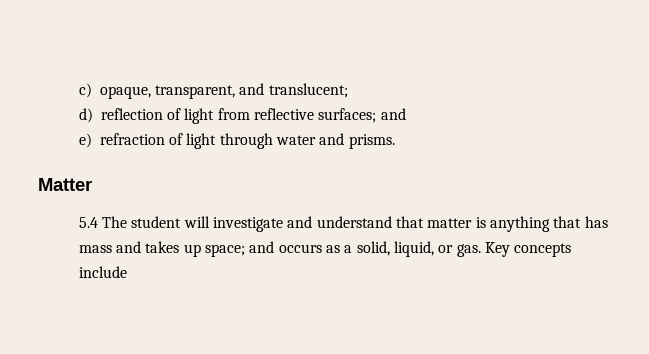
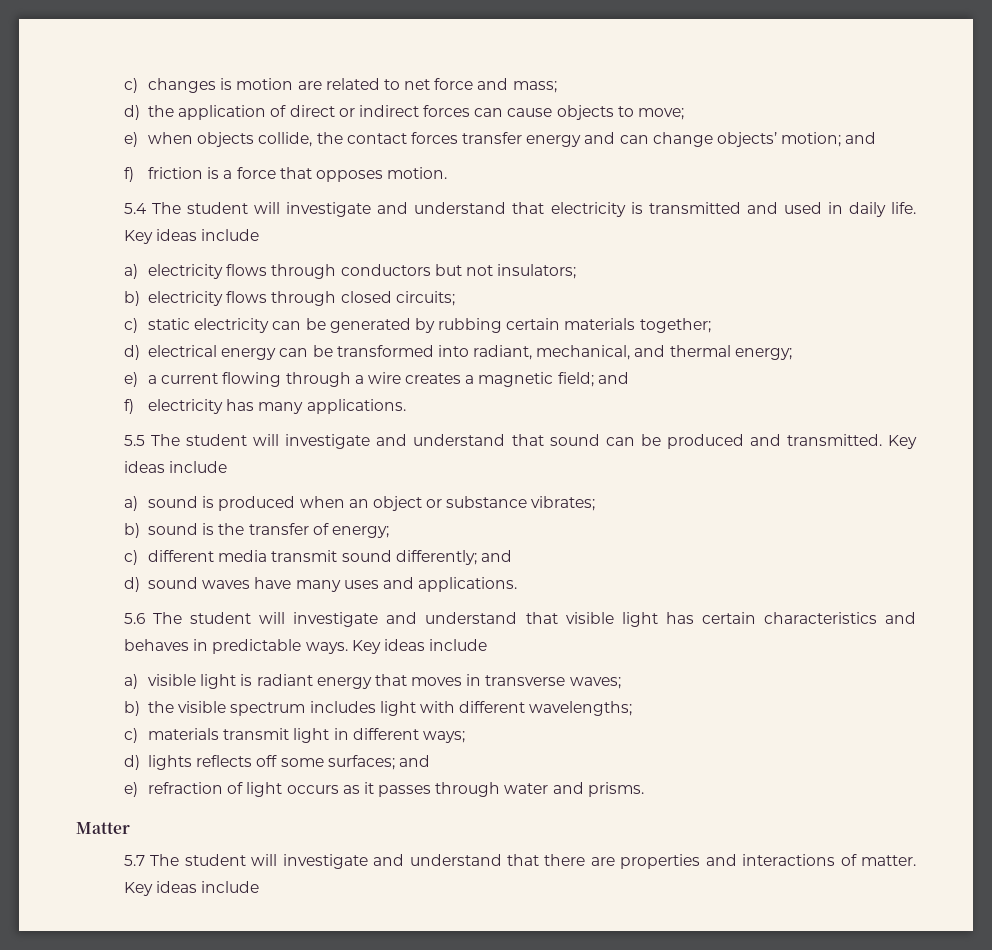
- c) opaque, transparent, and translucent;
- d) reflection of light from reflective surfaces; and
- e) refraction of light through water and prisms.
- Matter
+ c) changes is motion are related to net force and mass;
+ d) the application of direct or indirect forces can cause objects to move;
+ e) when objects collide, the contact forces transfer energy and can change objects’ motion; and
+ f) friction is a force that opposes motion.
- 5.4 The student will investigate and understand that matter is anything that has mass and takes up space; and occurs as a solid, liquid, or gas. Key concepts include
+ 5.4 The student will investigate and understand that electricity is transmitted and used in daily life. Key ideas include
+ a) electricity flows through conductors but not insulators;
+ b) electricity flows through closed circuits;
+ c) static electricity can be generated by rubbing certain materials together;
+ d) electrical energy can be transformed into radiant, mechanical, and thermal energy;
+ e) a current flowing through a wire creates a magnetic field; and
+ f) electricity has many applications.
+ 5.5 The student will investigate and understand that sound can be produced and transmitted. Key ideas include
+ a) sound is produced when an object or substance vibrates;
+ b) sound is the transfer of energy;
+ c) different media transmit sound differently; and
+ d) sound waves have many uses and applications.
+ 5.6 The student will investigate and understand that visible light has certain characteristics and behaves in predictable ways. Key ideas include
+ a) visible light is radiant energy that moves in transverse waves;
+ b) the visible spectrum includes light with different wavelengths;
+ c) materials transmit light in different ways;
+ d) lights reflects off some surfaces; and
+ e) refraction of light occurs as it passes through water and prisms.
+ Matter
+ 5.7 The student will investigate and understand that there are properties and interactions of matter. Key ideas include

